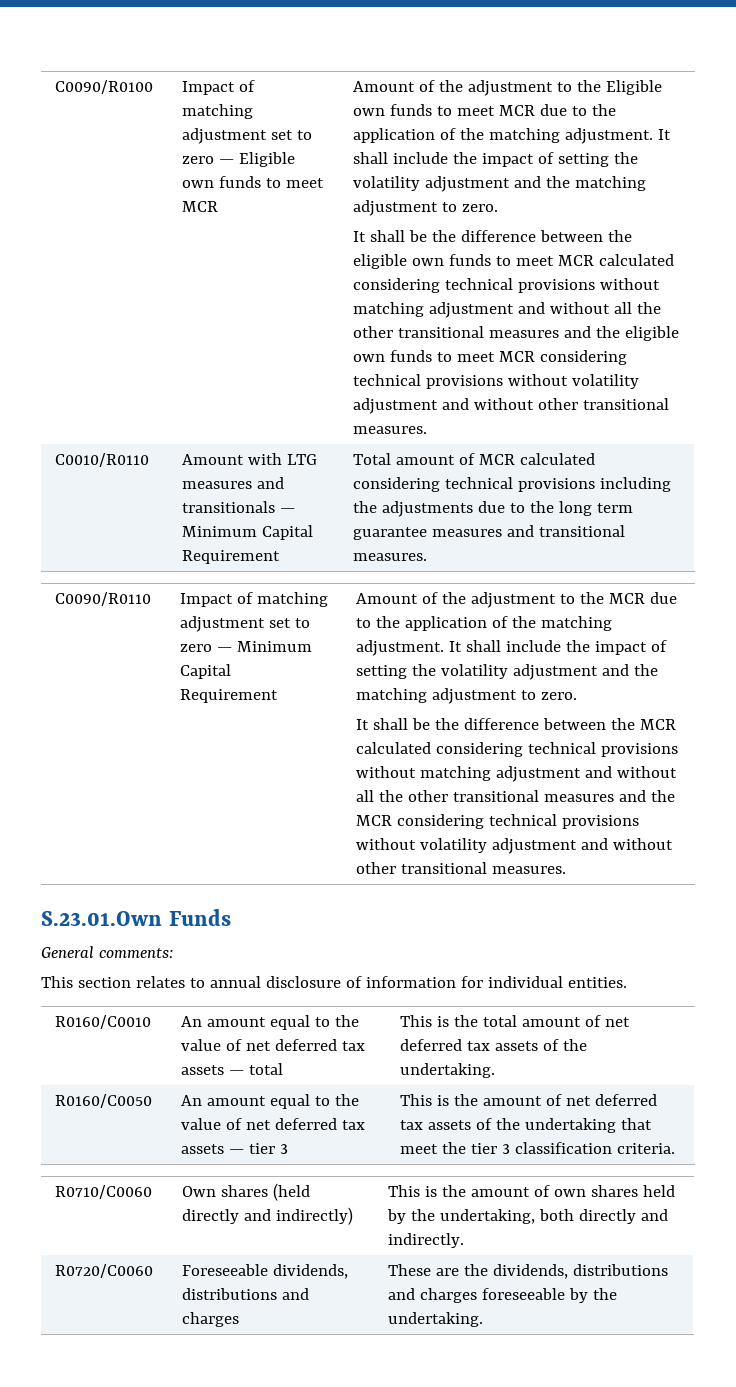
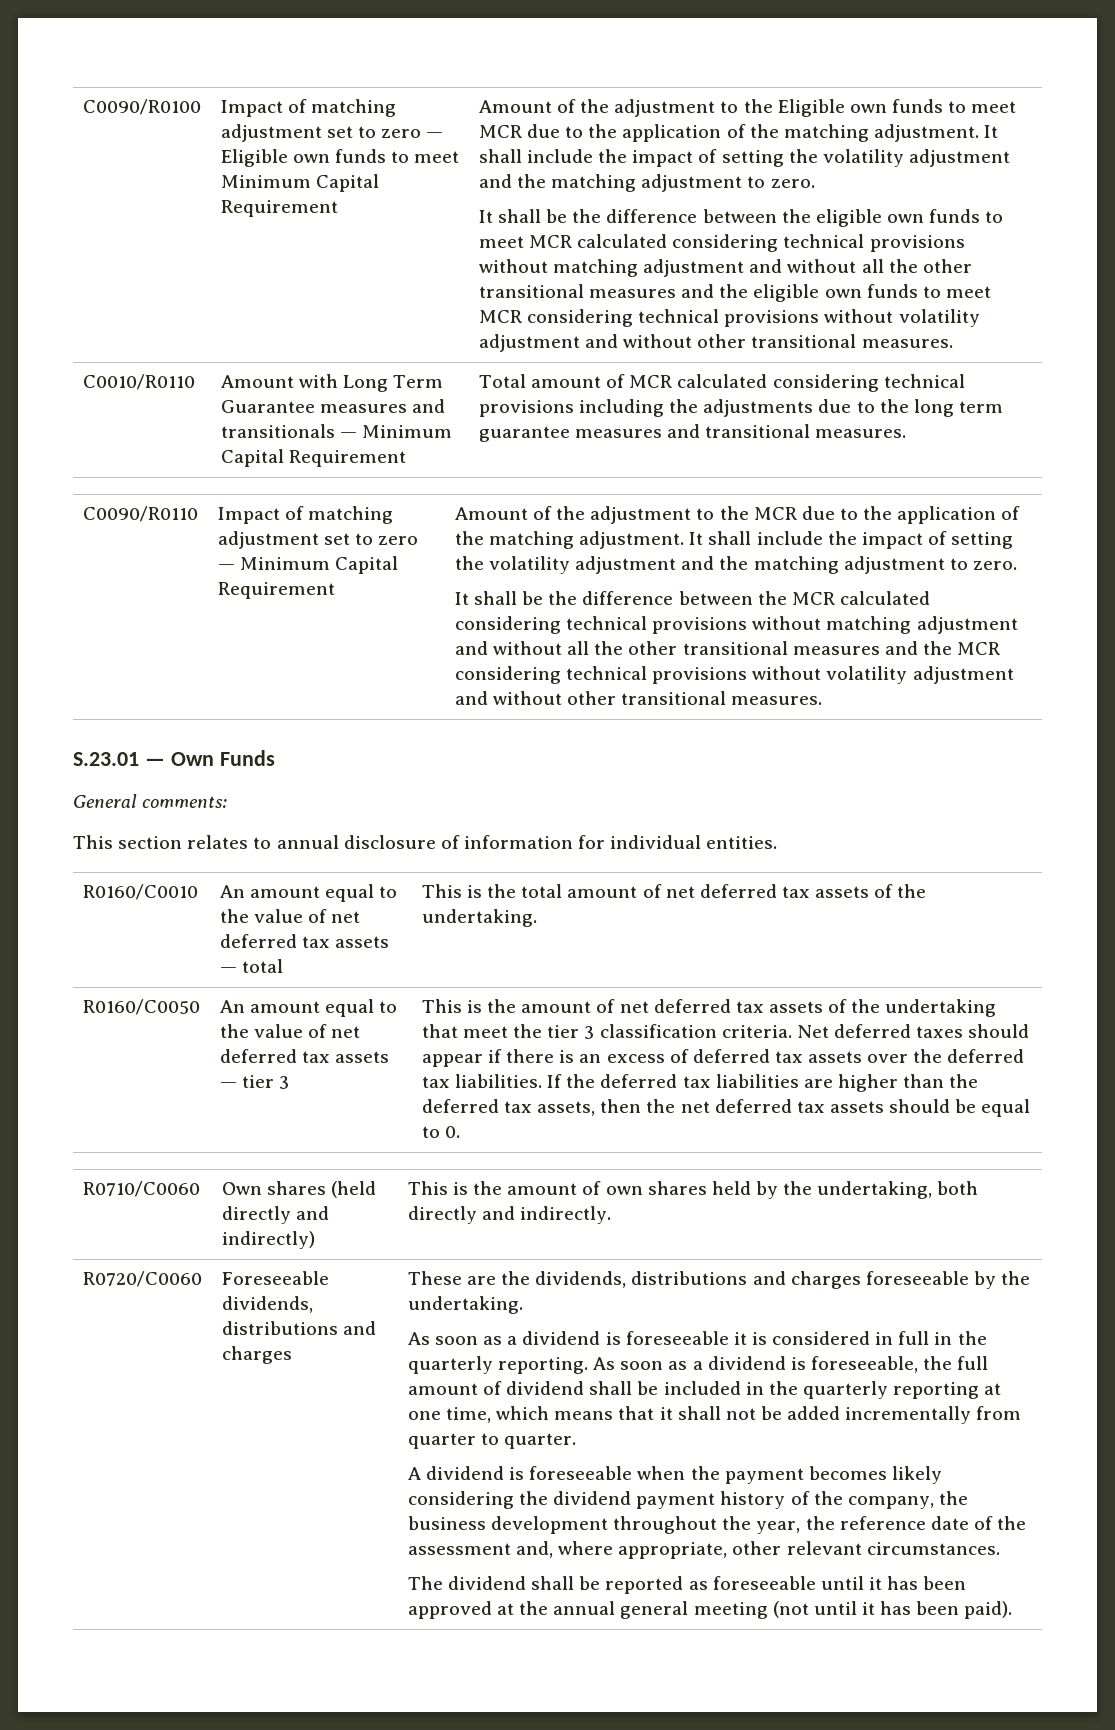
- Impact of matching adjustment set to zero — Eligible own funds to meet MCR
+ Impact of matching adjustment set to zero — Eligible own funds to meet Minimum Capital Requirement
- C0010/R0110 | Amount with LTG measures and transitionals — Minimum Capital Requirement | Total amount of MCR calculated considering technical provisions including the adjustments due to the long term guarantee measures and transitional measures.
+ C0010/R0110 | Amount with Long Term Guarantee measures and transitionals — Minimum Capital Requirement | Total amount of MCR calculated considering technical provisions including the adjustments due to the long term guarantee measures and transitional measures.
- S.23.01.Own Funds
+ S.23.01 — Own Funds
+ Net deferred taxes should appear if there is an excess of deferred tax assets over the deferred tax liabilities. If the deferred tax liabilities are higher than the deferred tax assets, then the net deferred tax assets should be equal to 0.
+ As soon as a dividend is foreseeable it is considered in full in the quarterly reporting. As soon as a dividend is foreseeable, the full amount of dividend shall be included in the quarterly reporting at one time, which means that it shall not be added incrementally from quarter to quarter.
+ A dividend is foreseeable when the payment becomes likely considering the dividend payment history of the company, the business development throughout the year, the reference date of the assessment and, where appropriate, other relevant circumstances.
+ The dividend shall be reported as foreseeable until it has been approved at the annual general meeting (not until it has been paid).

